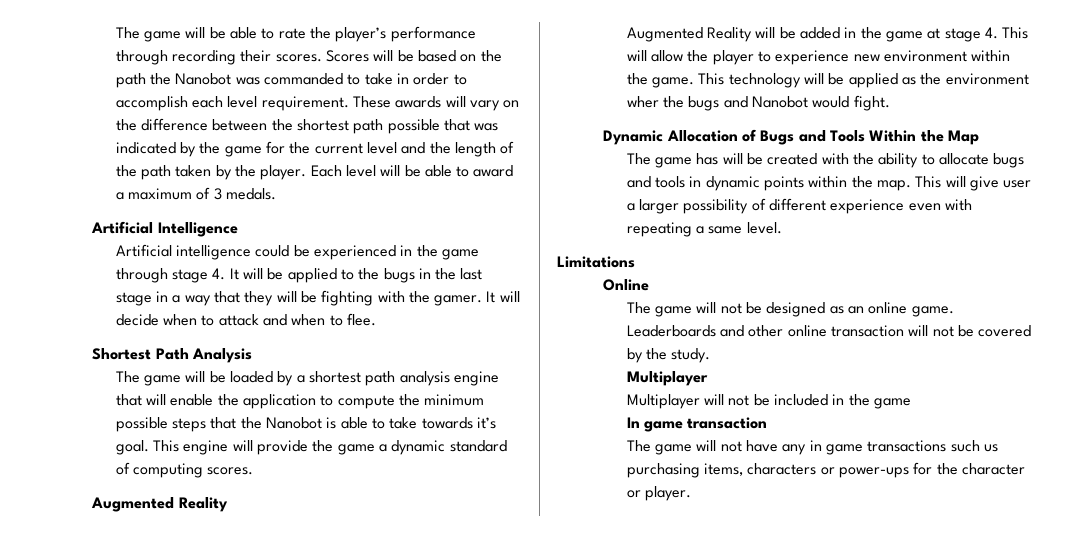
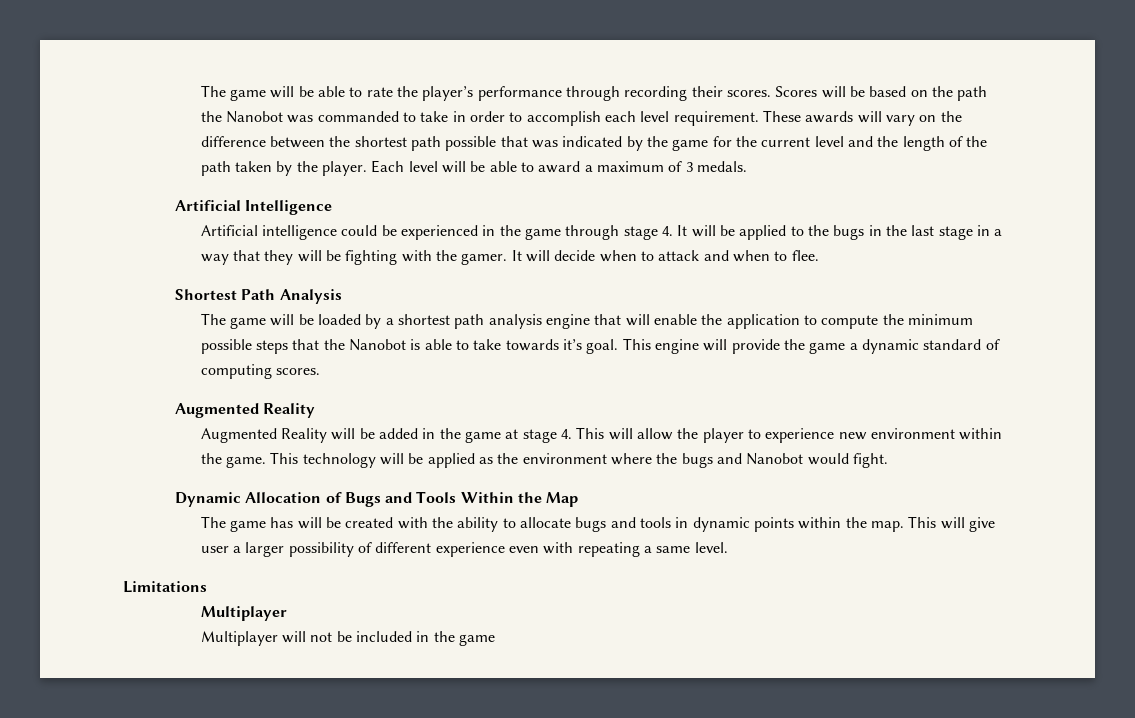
- This technology will be applied as the environment wher the bugs and Nanobot would fight.
+ This technology will be applied as the environment where the bugs and Nanobot would fight.
- Online
- The game will not be designed as an online game. Leaderboards and other online transaction will not be covered by the study.
- In game transaction
- The game will not have any in game transactions such us purchasing items, characters or power-ups for the character or player.

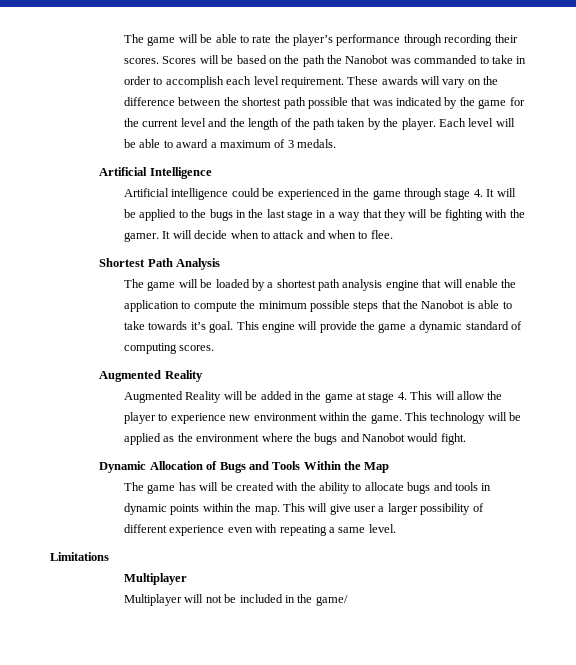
- Multiplayer will not be included in the game
+ Multiplayer will not be included in the game/

